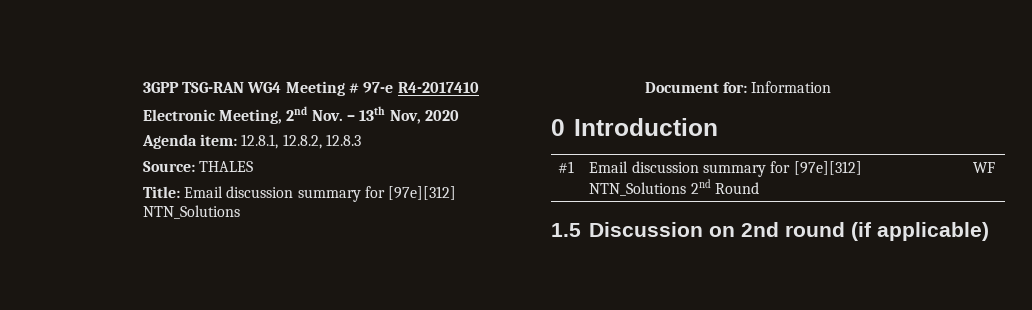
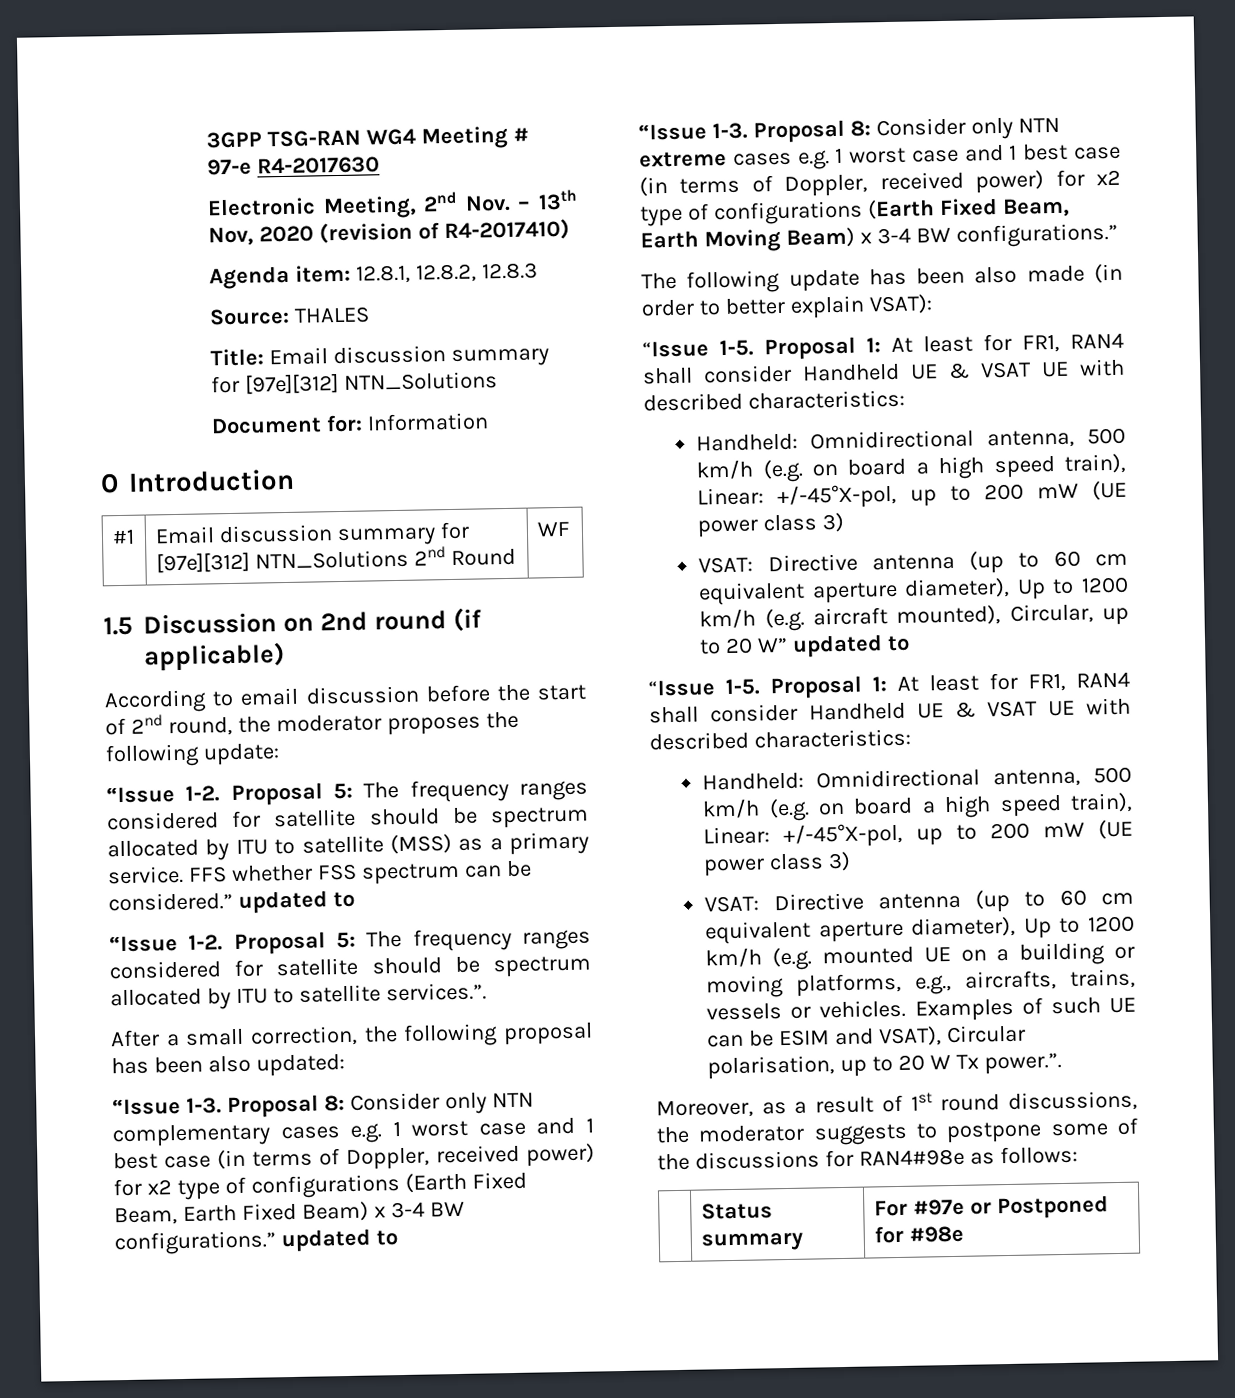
- 3GPP TSG-RAN WG4 Meeting # 97-e R4-2017410
+ 3GPP TSG-RAN WG4 Meeting # 97-e R4-2017630
- Electronic Meeting, 2nd Nov. – 13th Nov, 2020
+ Electronic Meeting, 2nd Nov. – 13th Nov, 2020 (revision of R4-2017410)
+ According to email discussion before the start of 2nd round, the moderator proposes the following update:
+ “Issue 1-2. Proposal 5: The frequency ranges considered for satellite should be spectrum allocated by ITU to satellite (MSS) as a primary service. FFS whether FSS spectrum can be considered.” updated to
+ “Issue 1-2. Proposal 5: The frequency ranges considered for satellite should be spectrum allocated by ITU to satellite services.”.
+ After a small correction, the following proposal has been also updated:
+ “Issue 1-3. Proposal 8: Consider only NTN complementary cases e.g. 1 worst case and 1 best case (in terms of Doppler, received power) for x2 type of configurations (Earth Fixed Beam, Earth Fixed Beam) x 3-4 BW configurations.” updated to
+ “Issue 1-3. Proposal 8: Consider only NTN extreme cases e.g. 1 worst case and 1 best case (in terms of Doppler, received power) for x2 type of configurations (Earth Fixed Beam, Earth Moving Beam) x 3-4 BW configurations.”
+ The following update has been also made (in order to better explain VSAT):
+ “Issue 1-5. Proposal 1: At least for FR1, RAN4 shall consider Handheld UE & VSAT UE with described characteristics:
+ Handheld: Omnidirectional antenna, 500 km/h (e.g. on board a high speed train), Linear: +/-45°X-pol, up to 200 mW (UE power class 3)
+ VSAT: Directive antenna (up to 60 cm equivalent aperture diameter), Up to 1200 km/h (e.g. aircraft mounted), Circular, up to 20 W” updated to
+ “Issue 1-5. Proposal 1: At least for FR1, RAN4 shall consider Handheld UE & VSAT UE with described characteristics:
+ Handheld: Omnidirectional antenna, 500 km/h (e.g. on board a high speed train), Linear: +/-45°X-pol, up to 200 mW (UE power class 3)
+ VSAT: Directive antenna (up to 60 cm equivalent aperture diameter), Up to 1200 km/h (e.g. mounted UE on a building or moving platforms, e.g., aircrafts, trains, vessels or vehicles. Examples of such UE can be ESIM and VSAT), Circular polarisation, up to 20 W Tx power.”.
+ Moreover, as a result of 1st round discussions, the moderator suggests to postpone some of the discussions for RAN4#98e as follows:
+ | Status summary | For #97e or Postponed for #98e

